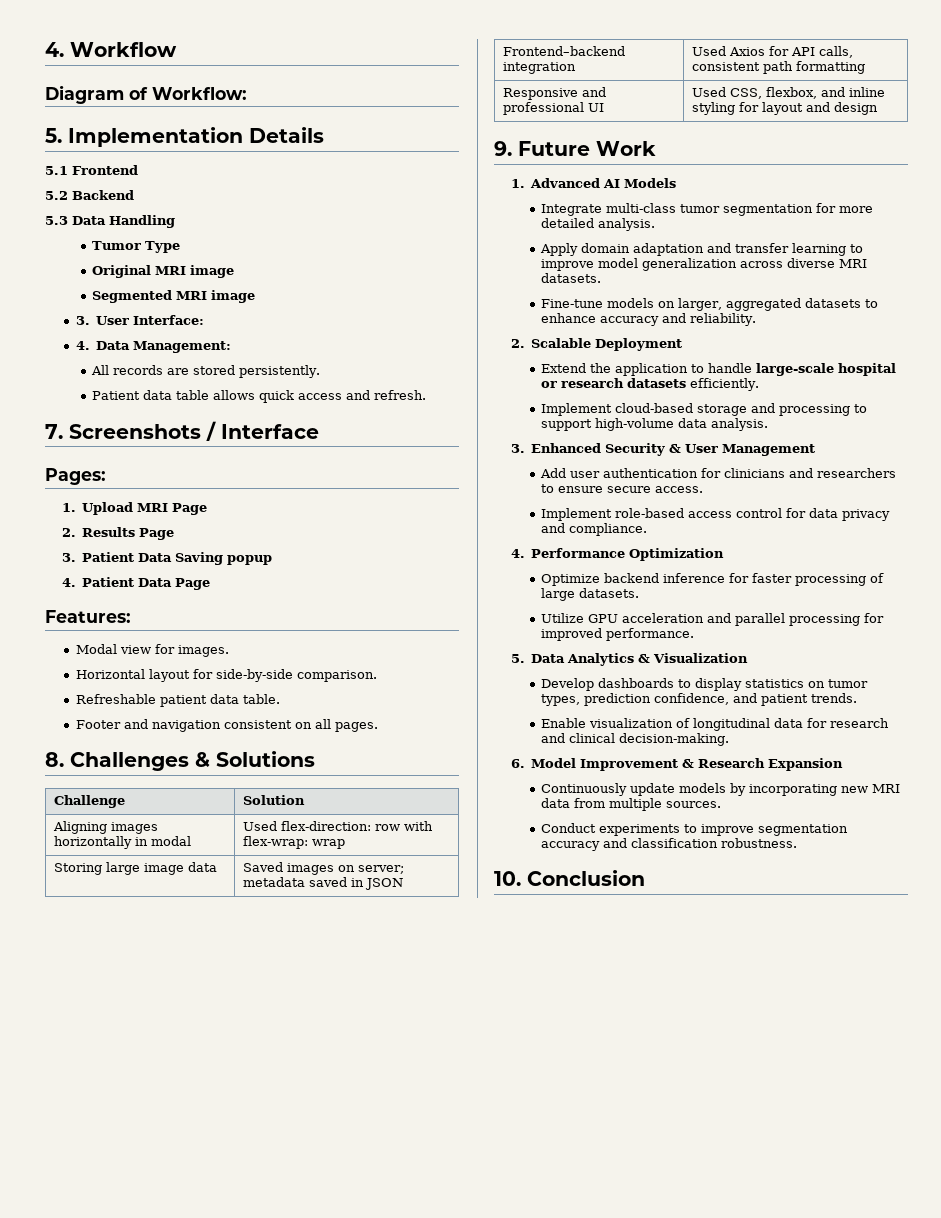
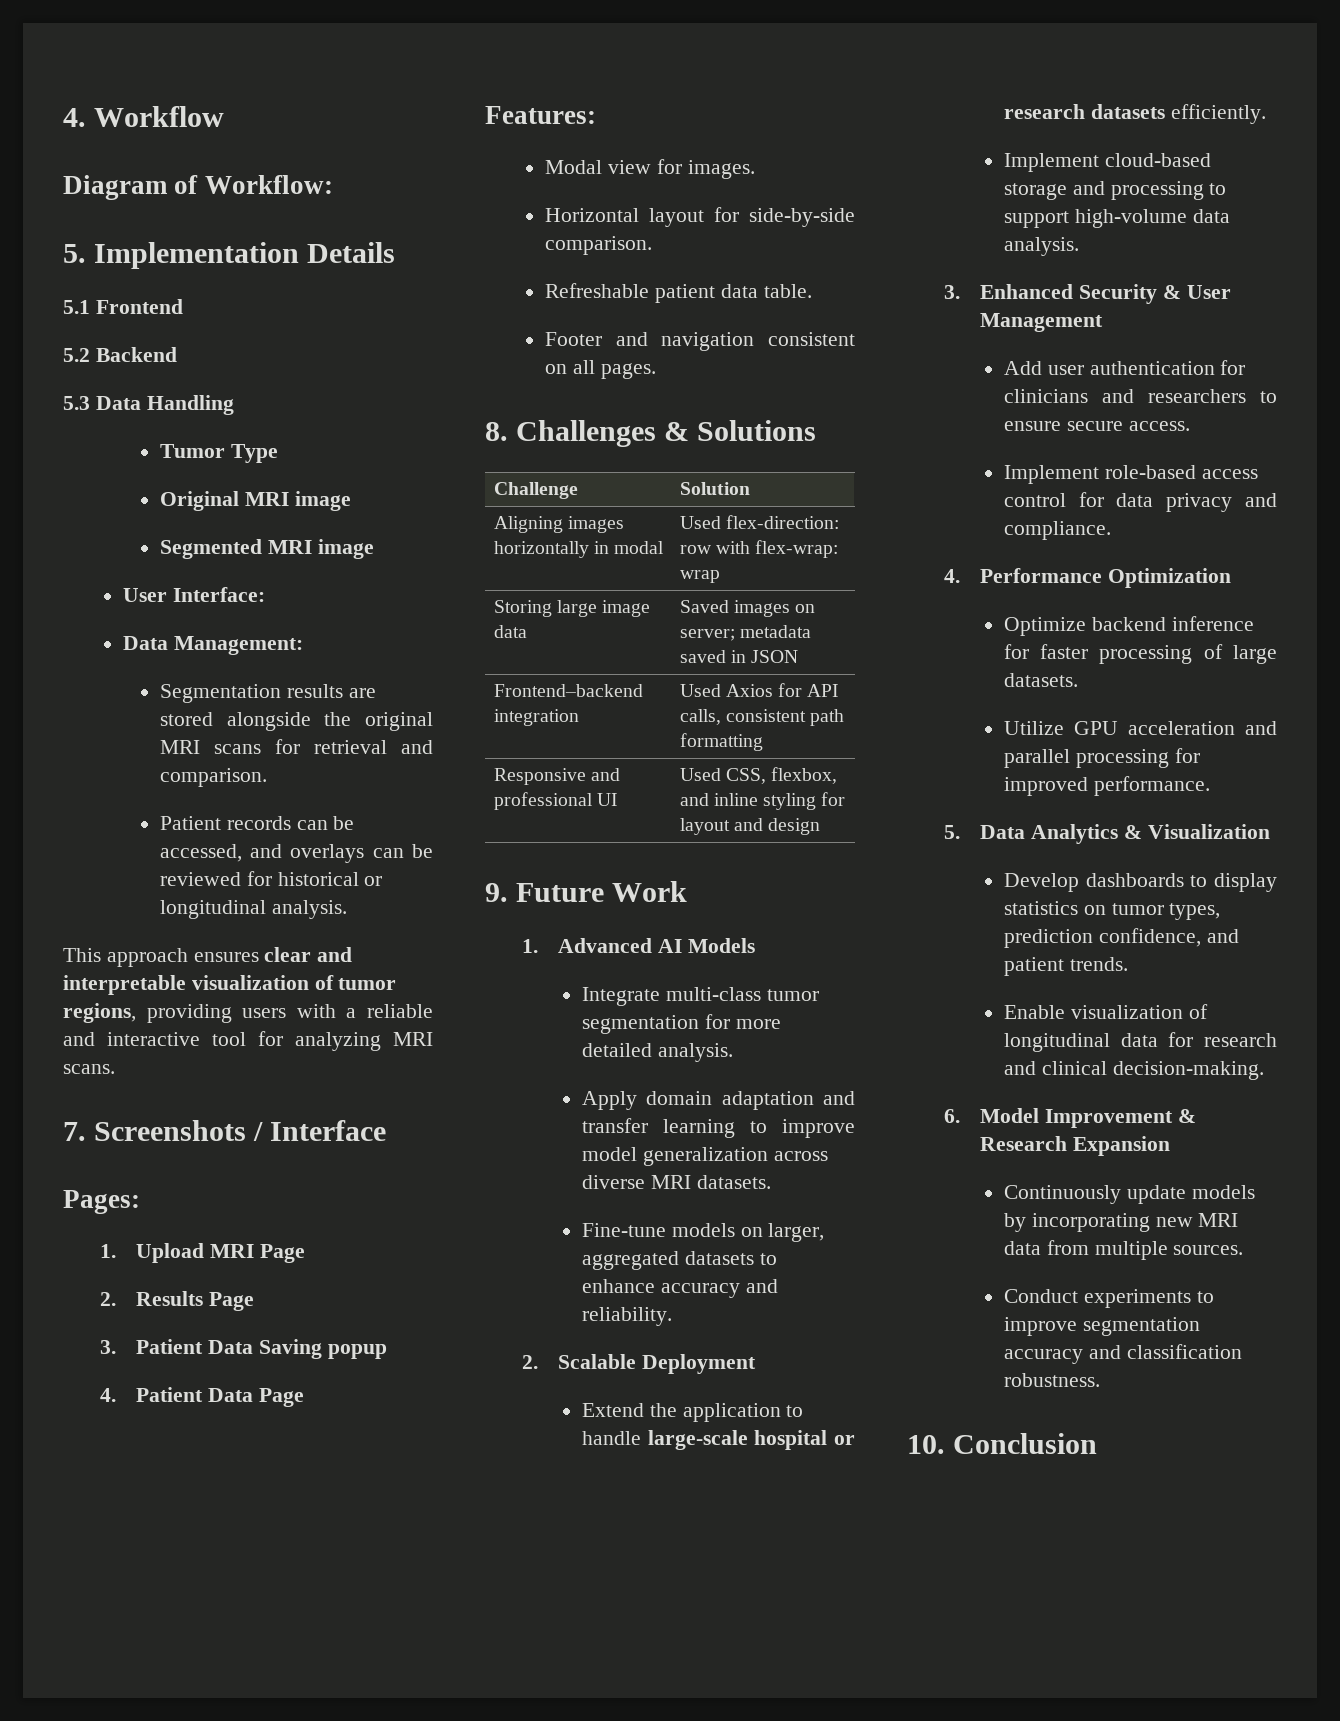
- 3. User Interface:
+ User Interface:
- 4. Data Management:
+ Data Management:
- All records are stored persistently.
- Patient data table allows quick access and refresh.
+ Segmentation results are stored alongside the original MRI scans for retrieval and comparison.
+ Patient records can be accessed, and overlays can be reviewed for historical or longitudinal analysis.
+ This approach ensures clear and interpretable visualization of tumor regions, providing users with a reliable and interactive tool for analyzing MRI scans.

